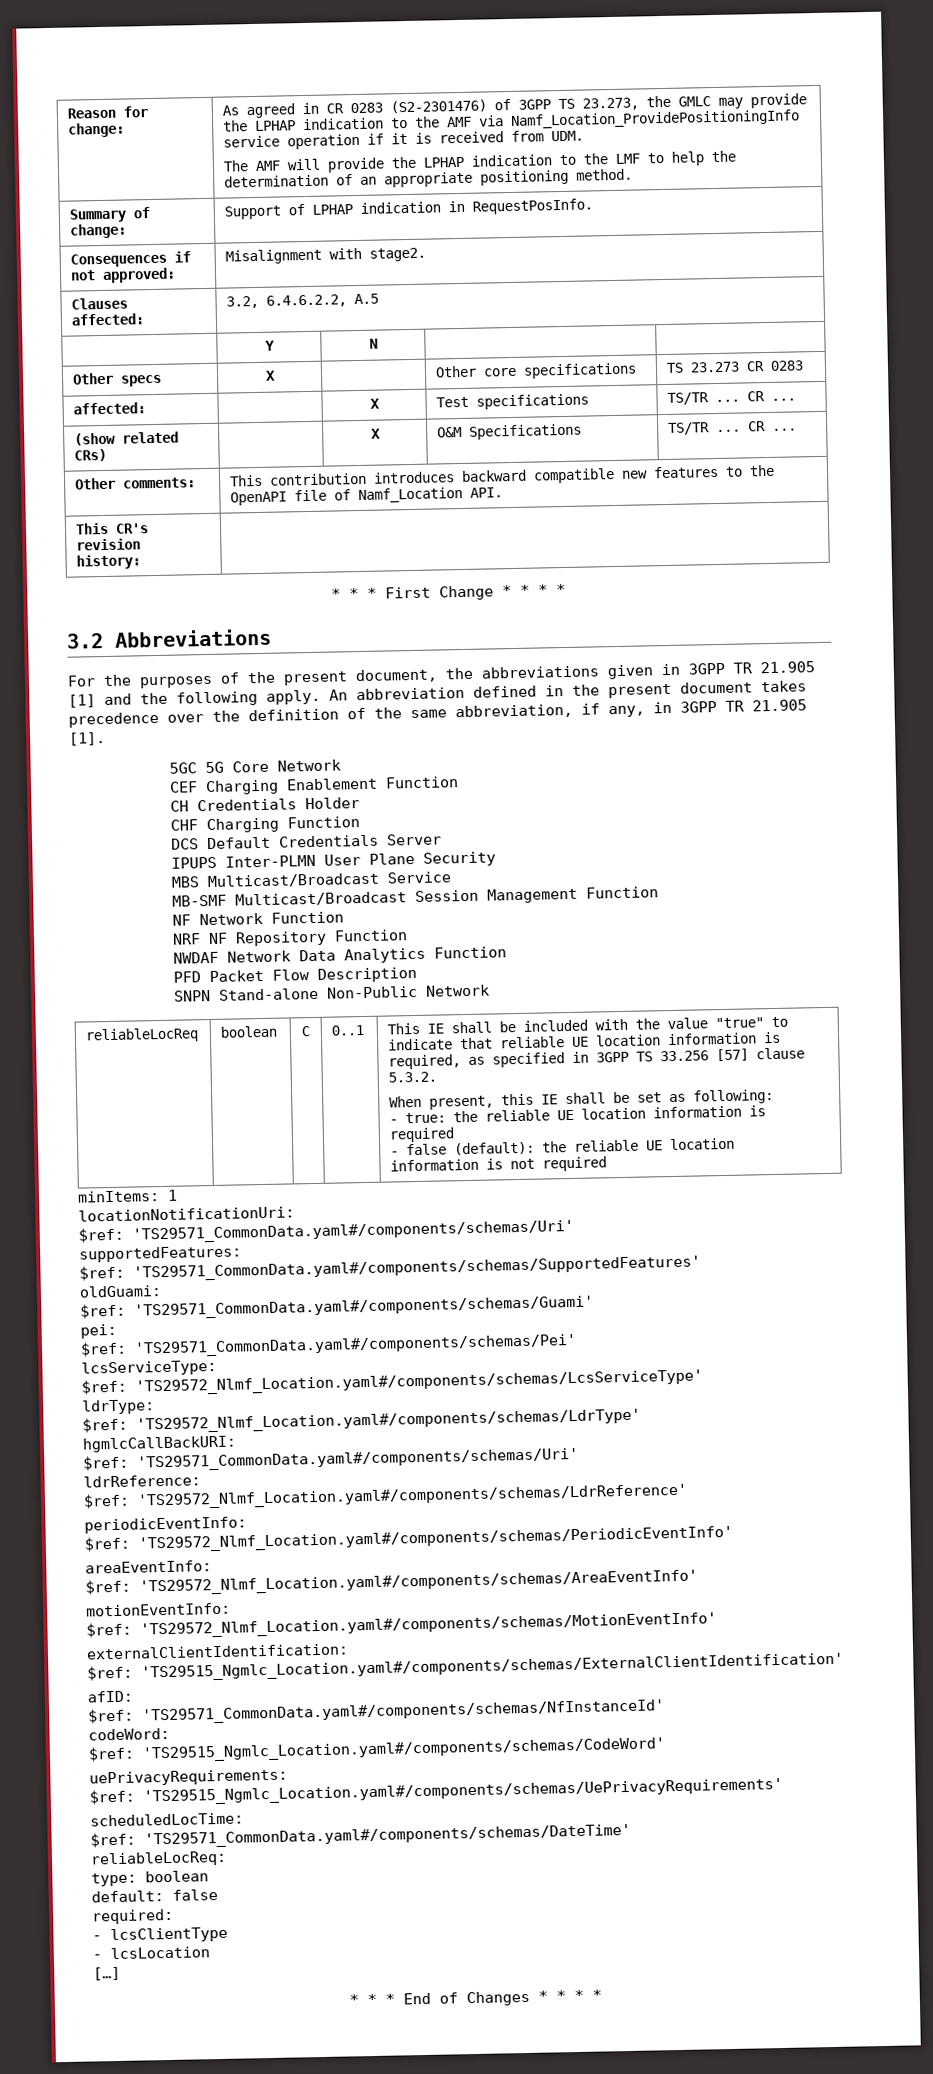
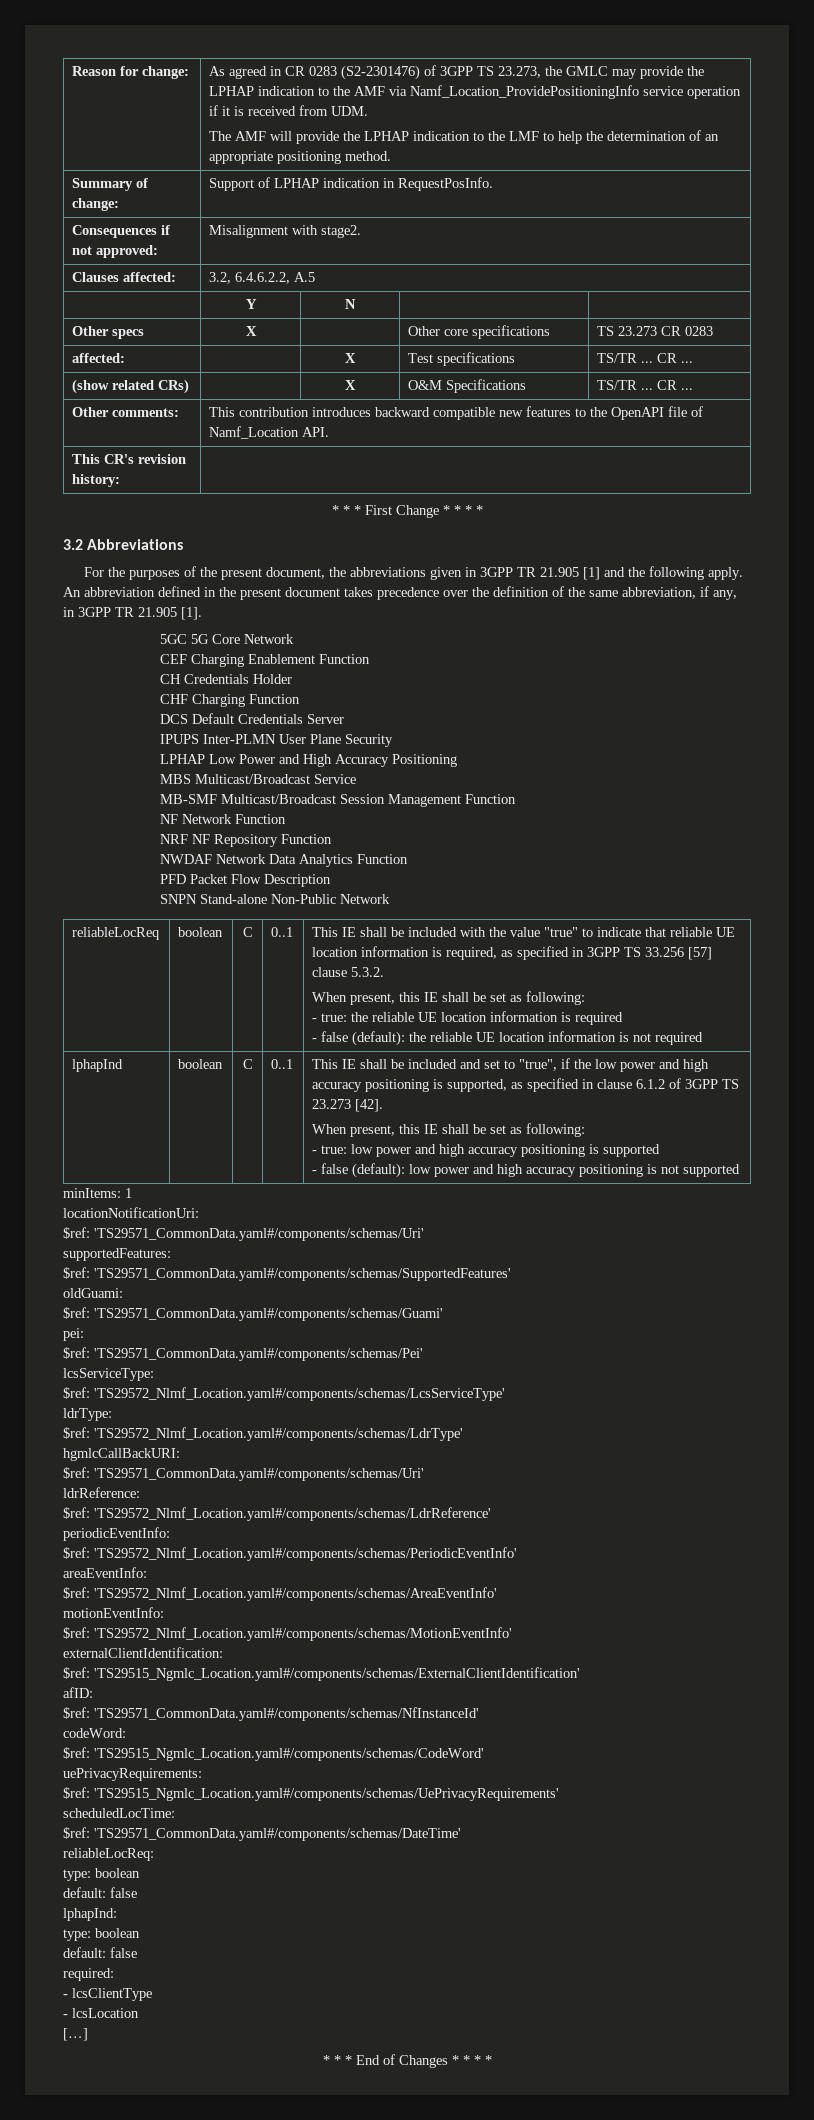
+ LPHAP Low Power and High Accuracy Positioning
+ lphapInd | boolean | C | 0..1 | This IE shall be included and set to "true", if the low power and high accuracy positioning is supported, as specified in clause 6.1.2 of 3GPP TS 23.273 [42].
+ When present, this IE shall be set as following:
+ - true: low power and high accuracy positioning is supported
+ - false (default): low power and high accuracy positioning is not supported
+ lphapInd:
+ type: boolean
+ default: false

